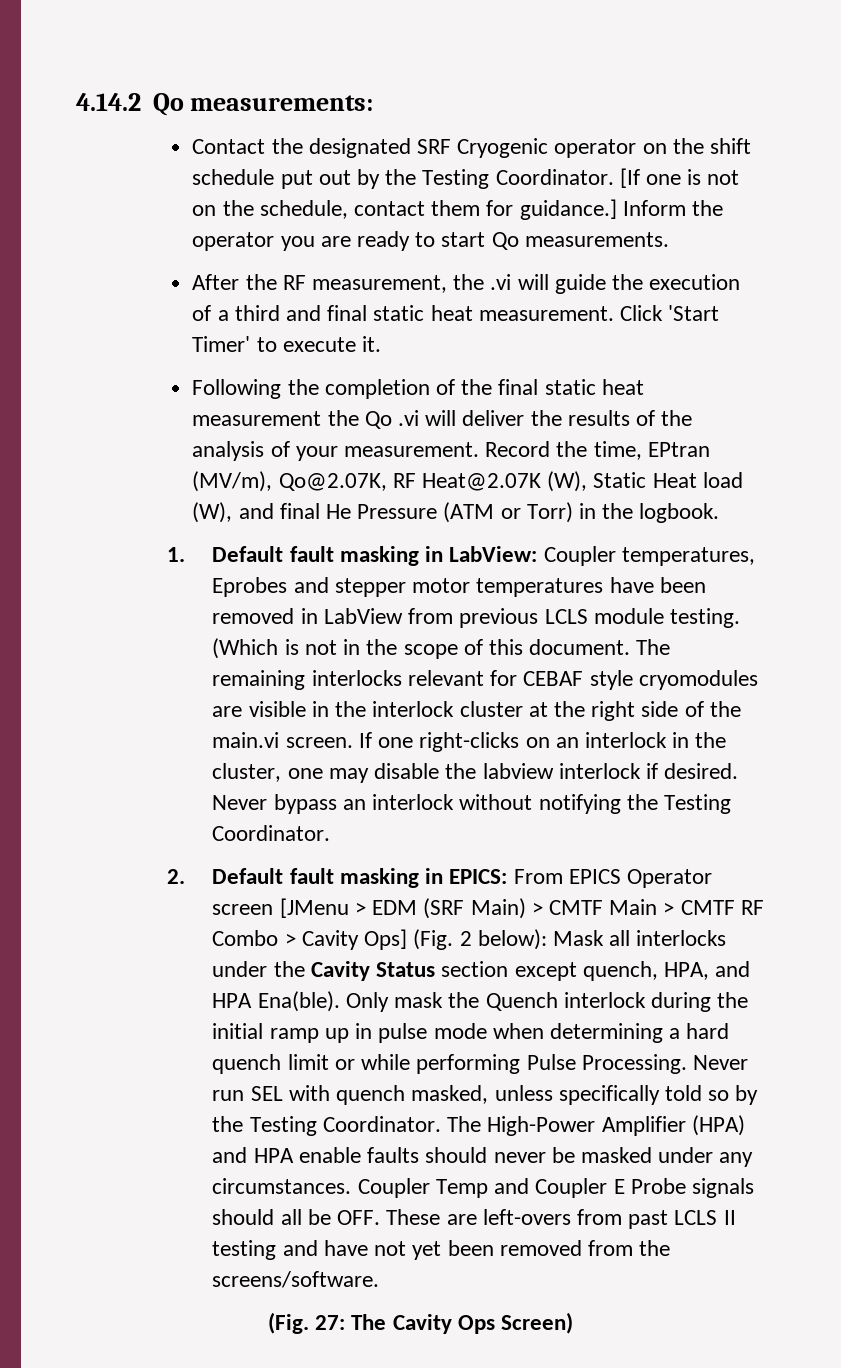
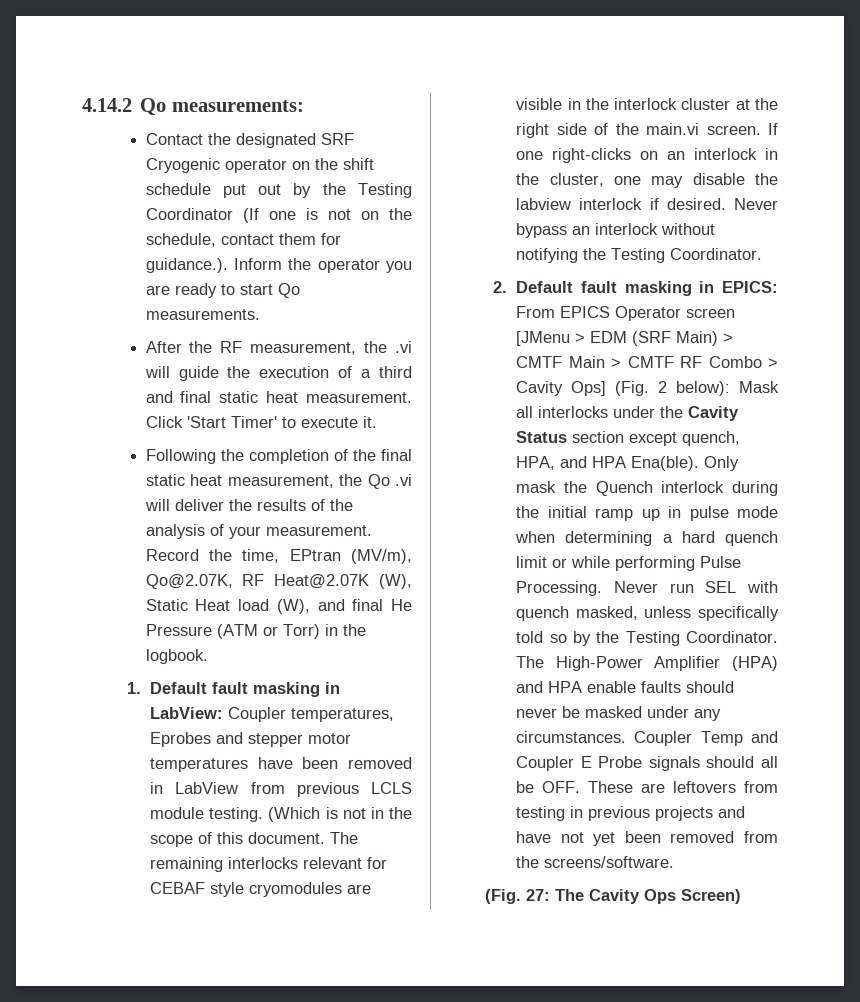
- Contact the designated SRF Cryogenic operator on the shift schedule put out by the Testing Coordinator. [If one is not on the schedule, contact them for guidance.] Inform the operator you are ready to start Qo measurements.
+ Contact the designated SRF Cryogenic operator on the shift schedule put out by the Testing Coordinator (If one is not on the schedule, contact them for guidance.). Inform the operator you are ready to start Qo measurements.
- Following the completion of the final static heat measurement the Qo .vi will deliver the results of the analysis of your measurement.
+ Following the completion of the final static heat measurement, the Qo .vi will deliver the results of the analysis of your measurement.
- Coupler Temp and Coupler E Probe signals should all be OFF. These are left-overs from past LCLS II testing and have not yet been removed from the screens/software.
+ Coupler Temp and Coupler E Probe signals should all be OFF. These are leftovers from testing in previous projects and have not yet been removed from the screens/software.

